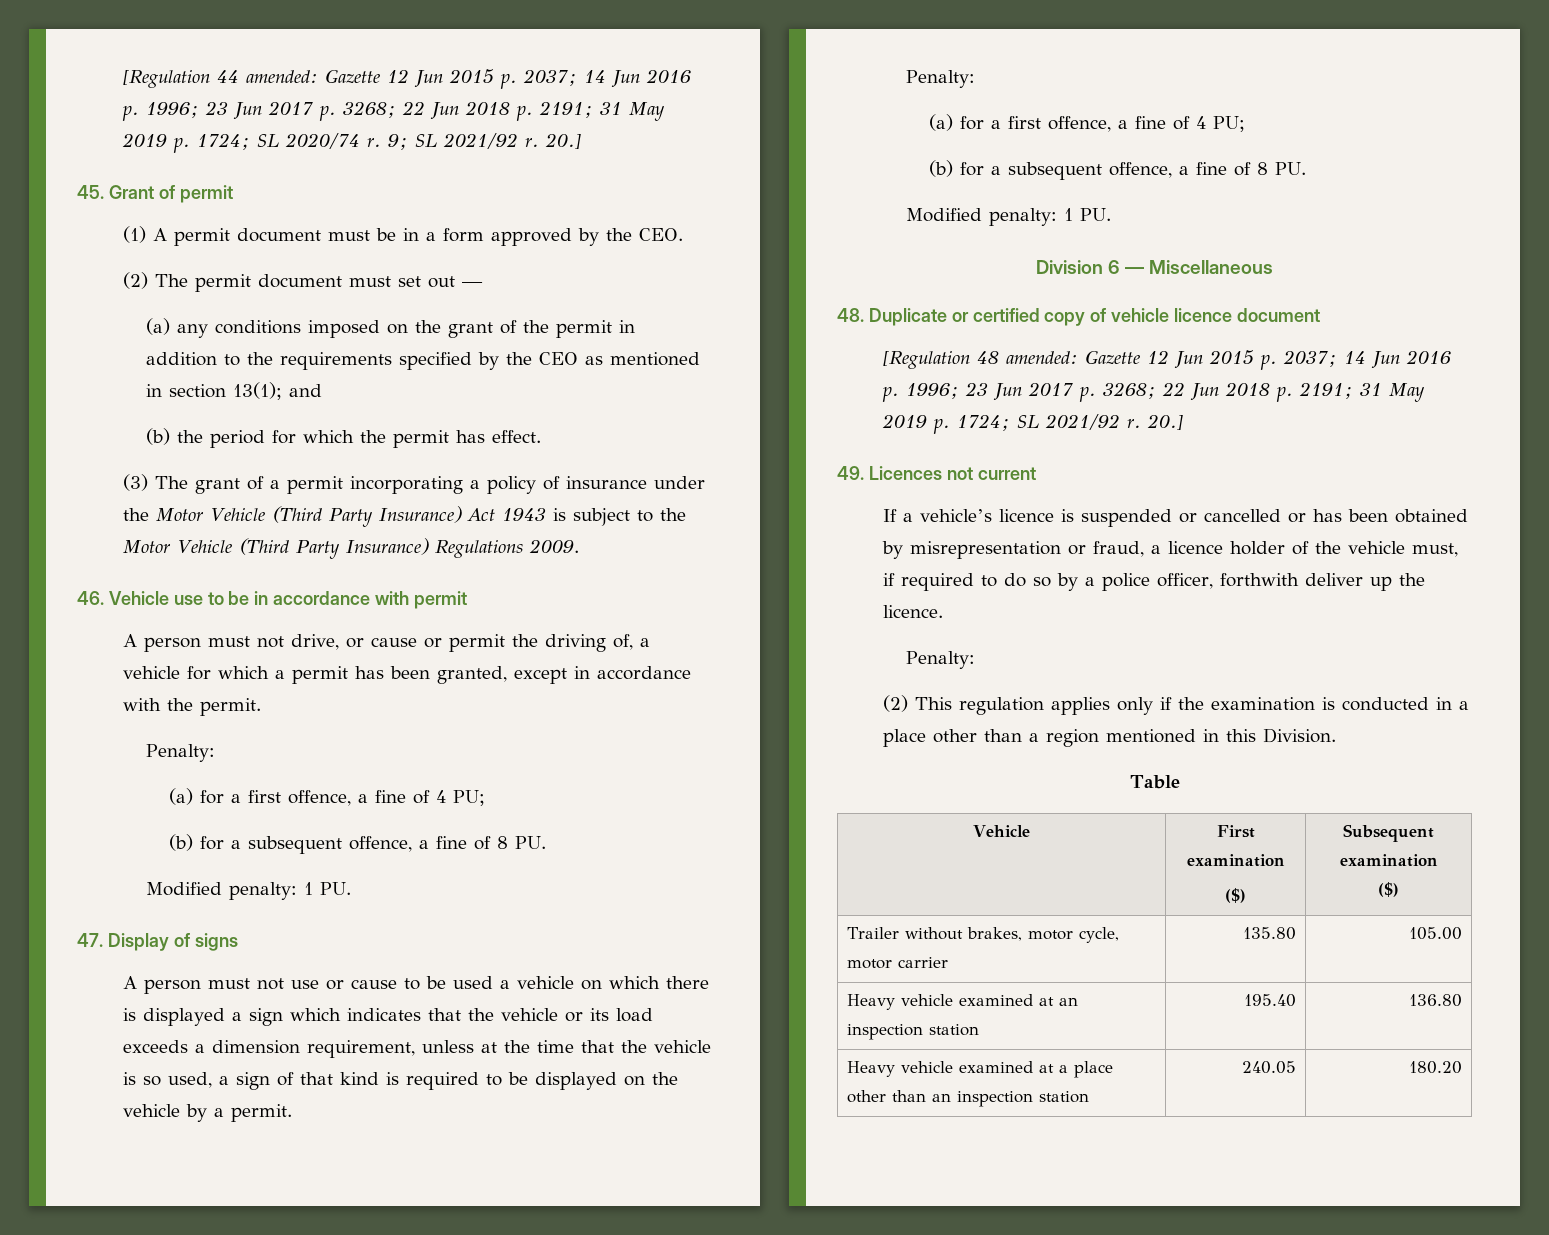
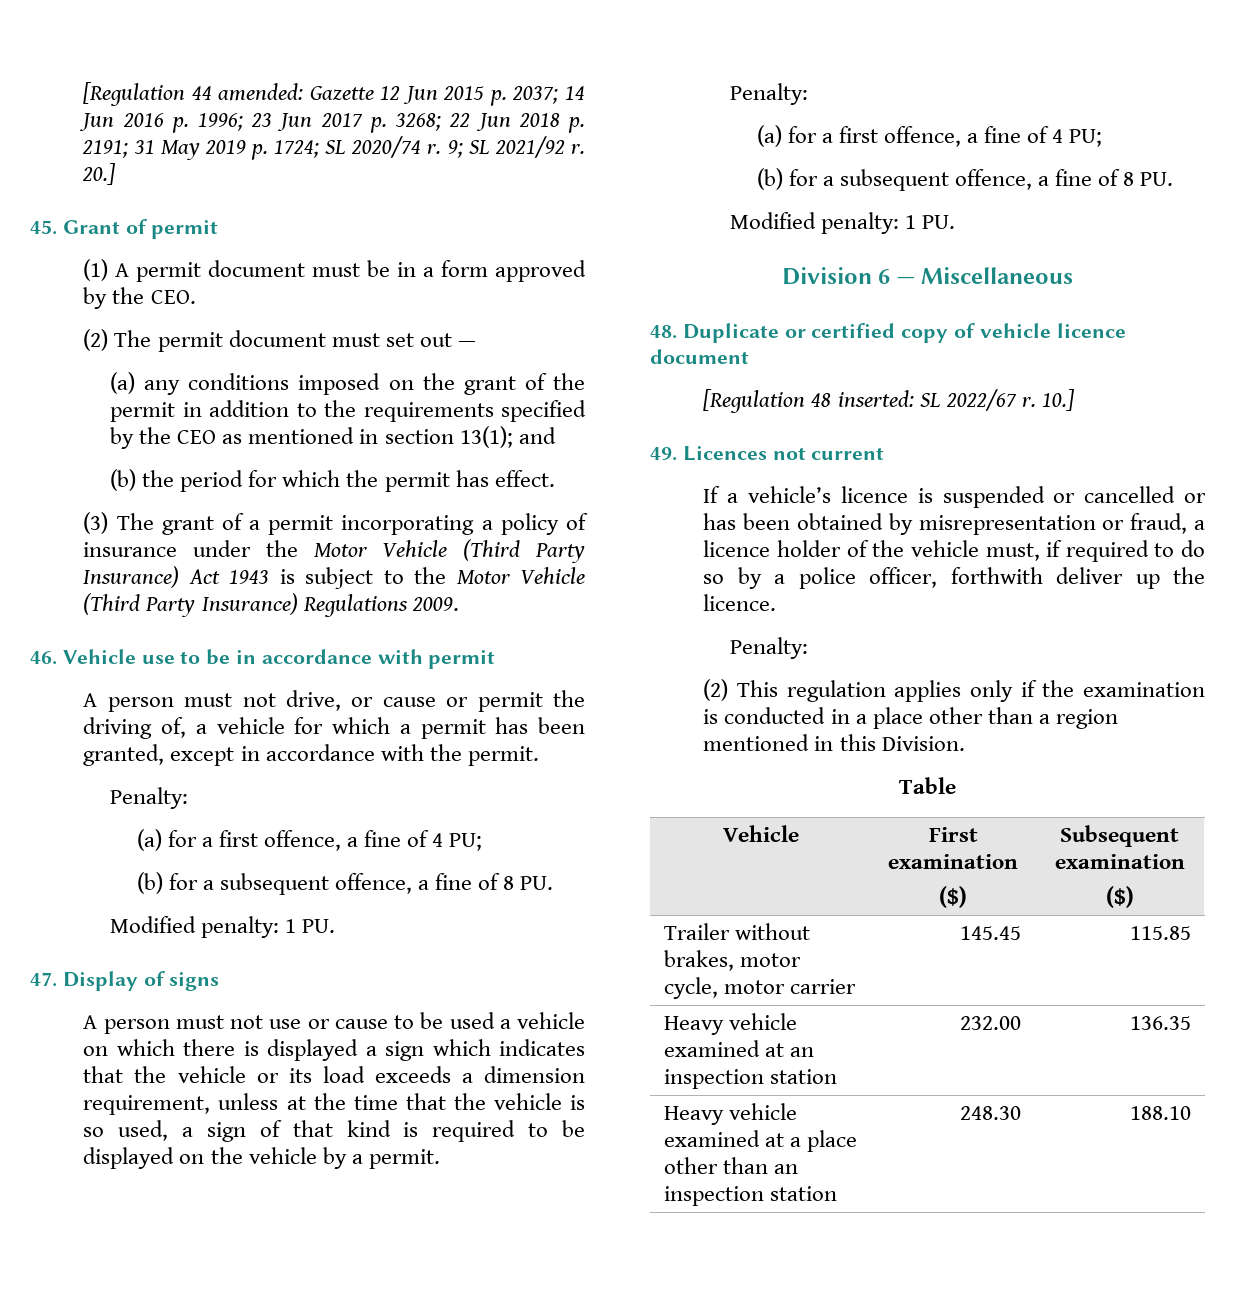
- [Regulation 48 amended: Gazette 12 Jun 2015 p. 2037; 14 Jun 2016 p. 1996; 23 Jun 2017 p. 3268; 22 Jun 2018 p. 2191; 31 May 2019 p. 1724; SL 2021/92 r. 20.]
+ [Regulation 48 inserted: SL 2022/67 r. 10.]
- Trailer without brakes, motor cycle, motor carrier | 135.80 | 105.00
+ Trailer without brakes, motor cycle, motor carrier | 145.45 | 115.85
- Heavy vehicle examined at an inspection station | 195.40 | 136.80
+ Heavy vehicle examined at an inspection station | 232.00 | 136.35
- Heavy vehicle examined at a place other than an inspection station | 240.05 | 180.20
+ Heavy vehicle examined at a place other than an inspection station | 248.30 | 188.10

